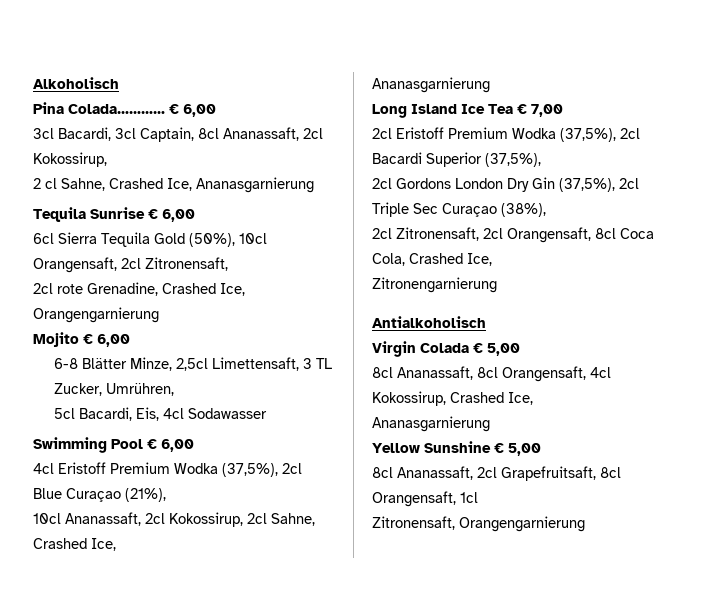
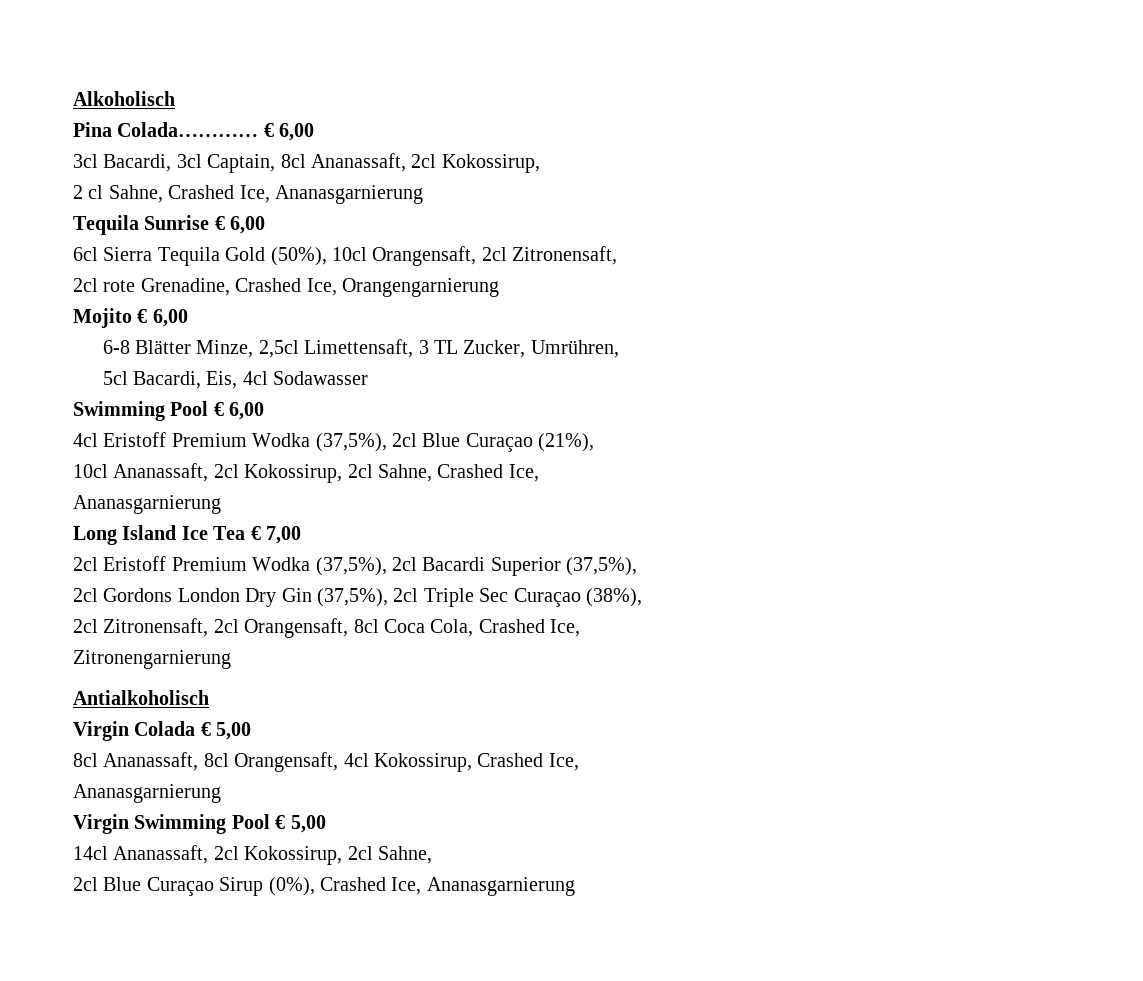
- Yellow Sunshine € 5,00
- 8cl Ananassaft, 2cl Grapefruitsaft, 8cl Orangensaft, 1cl
- Zitronensaft, Orangengarnierung
+ Virgin Swimming Pool € 5,00
+ 14cl Ananassaft, 2cl Kokossirup, 2cl Sahne,
+ 2cl Blue Curaçao Sirup (0%), Crashed Ice, Ananasgarnierung

